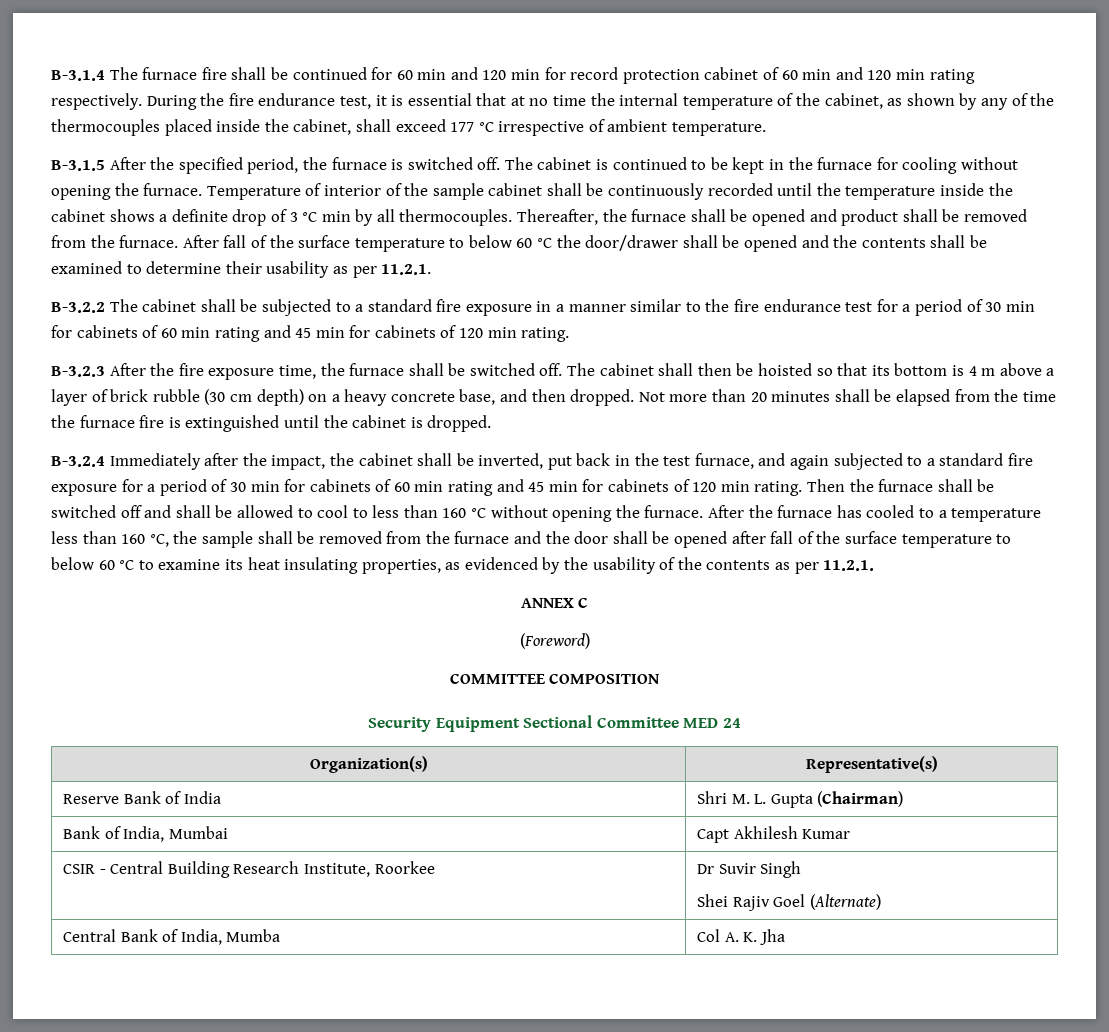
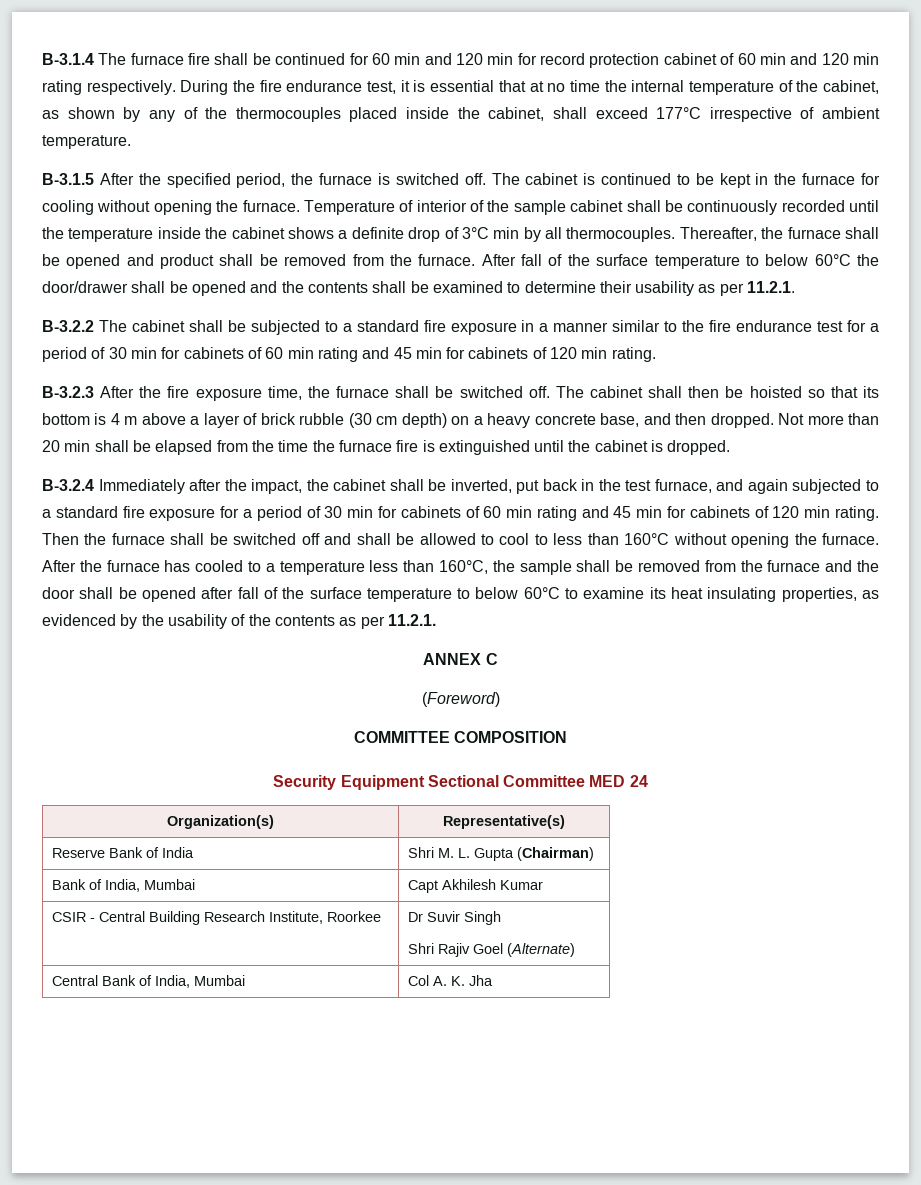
- During the fire endurance test, it is essential that at no time the internal temperature of the cabinet, as shown by any of the thermocouples placed inside the cabinet, shall exceed 177 °C irrespective of ambient temperature.
+ During the fire endurance test, it is essential that at no time the internal temperature of the cabinet, as shown by any of the thermocouples placed inside the cabinet, shall exceed 177°C irrespective of ambient temperature.
- Temperature of interior of the sample cabinet shall be continuously recorded until the temperature inside the cabinet shows a definite drop of 3 °C min by all thermocouples.
+ Temperature of interior of the sample cabinet shall be continuously recorded until the temperature inside the cabinet shows a definite drop of 3°C min by all thermocouples.
- After fall of the surface temperature to below 60 °C the door/drawer shall be opened and the contents shall be examined to determine their usability as per 11.2.1.
+ After fall of the surface temperature to below 60°C the door/drawer shall be opened and the contents shall be examined to determine their usability as per 11.2.1.
- Not more than 20 minutes shall be elapsed from the time the furnace fire is extinguished until the cabinet is dropped.
+ Not more than 20 min shall be elapsed from the time the furnace fire is extinguished until the cabinet is dropped.
- Then the furnace shall be switched off and shall be allowed to cool to less than 160 °C without opening the furnace.
+ Then the furnace shall be switched off and shall be allowed to cool to less than 160°C without opening the furnace.
- After the furnace has cooled to a temperature less than 160 °C, the sample shall be removed from the furnace and the door shall be opened after fall of the surface temperature to below 60 °C to examine its heat insulating properties, as evidenced by the usability of the contents as per 11.2.1.
+ After the furnace has cooled to a temperature less than 160°C, the sample shall be removed from the furnace and the door shall be opened after fall of the surface temperature to below 60°C to examine its heat insulating properties, as evidenced by the usability of the contents as per 11.2.1.
  CSIR - Central Building Research Institute, Roorkee | Dr Suvir Singh
- Shei Rajiv Goel (Alternate)
+ Shri Rajiv Goel (Alternate)
- Central Bank of India, Mumba | Col A. K. Jha
+ Central Bank of India, Mumbai | Col A. K. Jha

